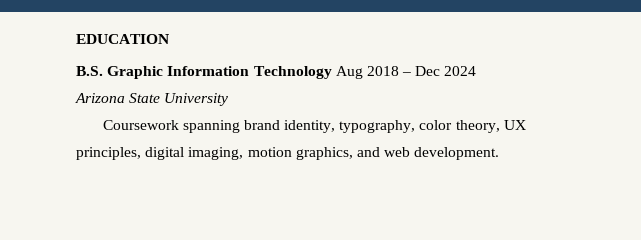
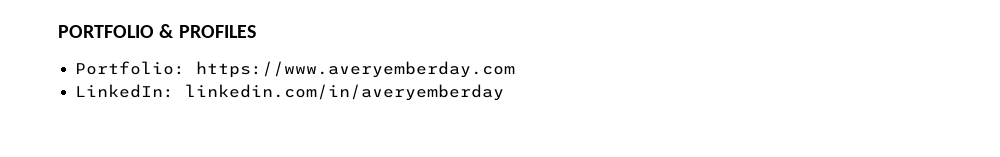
- EDUCATION
- B.S. Graphic Information Technology Aug 2018 – Dec 2024
- Arizona State University
- Coursework spanning brand identity, typography, color theory, UX principles, digital imaging, motion graphics, and web development.
+ PORTFOLIO & PROFILES
+ Portfolio: https://www.averyemberday.com
+ LinkedIn: linkedin.com/in/averyemberday

